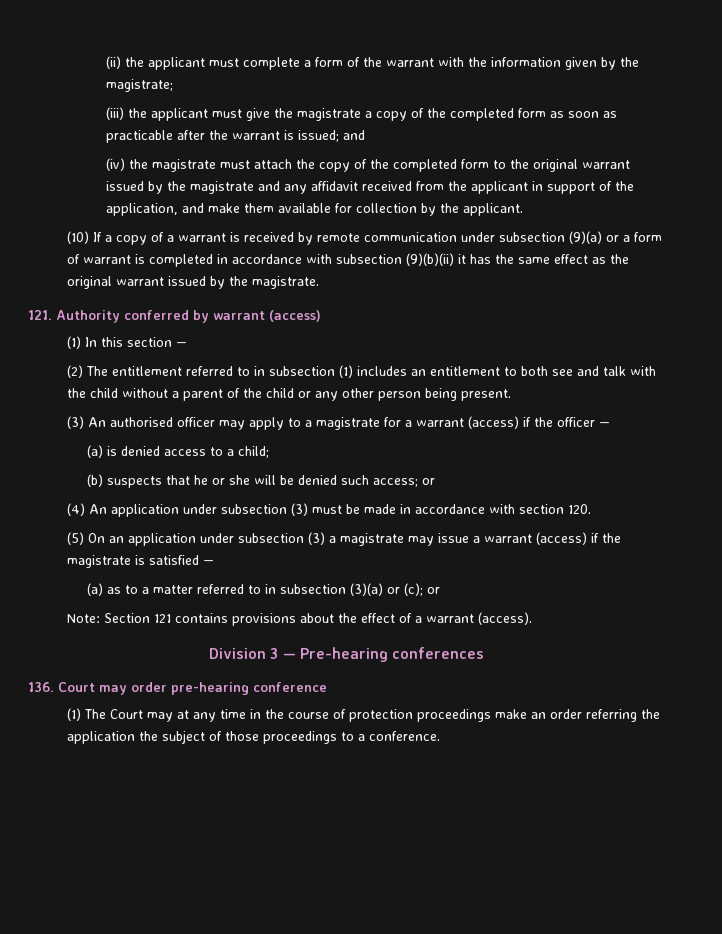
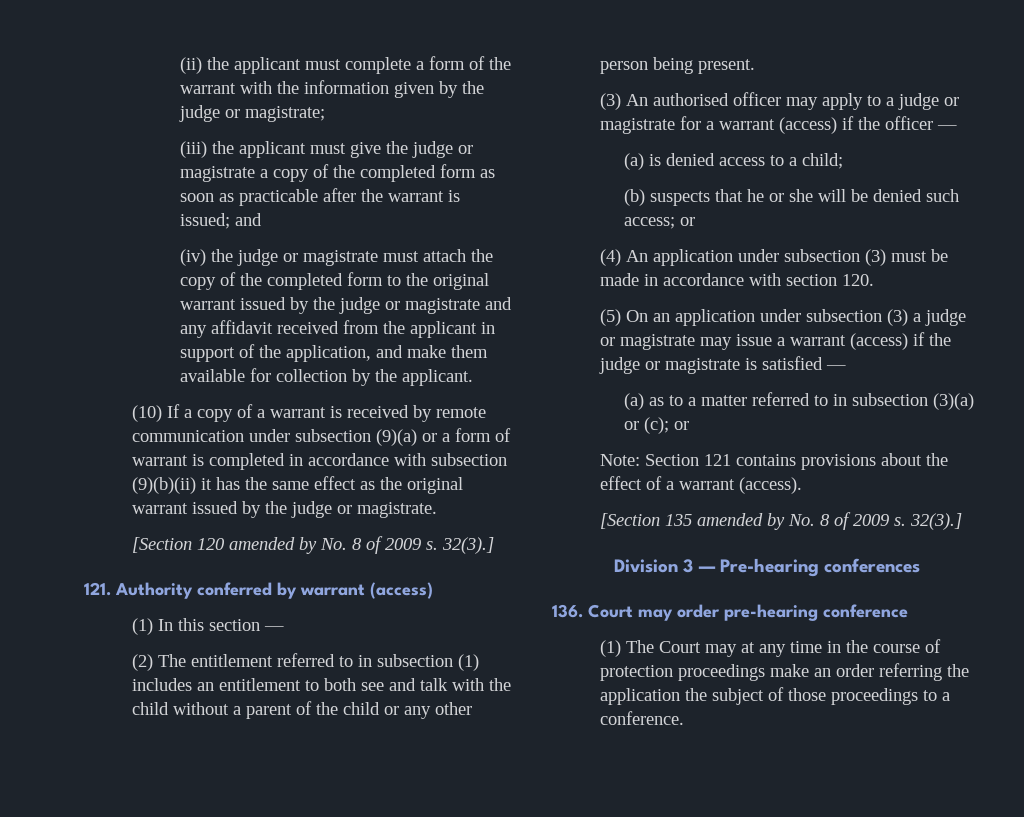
- (ii) the applicant must complete a form of the warrant with the information given by the magistrate;
+ (ii) the applicant must complete a form of the warrant with the information given by the judge or magistrate;
- (iii) the applicant must give the magistrate a copy of the completed form as soon as practicable after the warrant is issued; and
+ (iii) the applicant must give the judge or magistrate a copy of the completed form as soon as practicable after the warrant is issued; and
- (iv) the magistrate must attach the copy of the completed form to the original warrant issued by the magistrate and any affidavit received from the applicant in support of the application, and make them available for collection by the applicant.
+ (iv) the judge or magistrate must attach the copy of the completed form to the original warrant issued by the judge or magistrate and any affidavit received from the applicant in support of the application, and make them available for collection by the applicant.
- (10) If a copy of a warrant is received by remote communication under subsection (9)(a) or a form of warrant is completed in accordance with subsection (9)(b)(ii) it has the same effect as the original warrant issued by the magistrate.
+ (10) If a copy of a warrant is received by remote communication under subsection (9)(a) or a form of warrant is completed in accordance with subsection (9)(b)(ii) it has the same effect as the original warrant issued by the judge or magistrate.
+ [Section 120 amended by No. 8 of 2009 s. 32(3).]
- (3) An authorised officer may apply to a magistrate for a warrant (access) if the officer —
+ (3) An authorised officer may apply to a judge or magistrate for a warrant (access) if the officer —
- (5) On an application under subsection (3) a magistrate may issue a warrant (access) if the magistrate is satisfied —
+ (5) On an application under subsection (3) a judge or magistrate may issue a warrant (access) if the judge or magistrate is satisfied —
+ [Section 135 amended by No. 8 of 2009 s. 32(3).]

